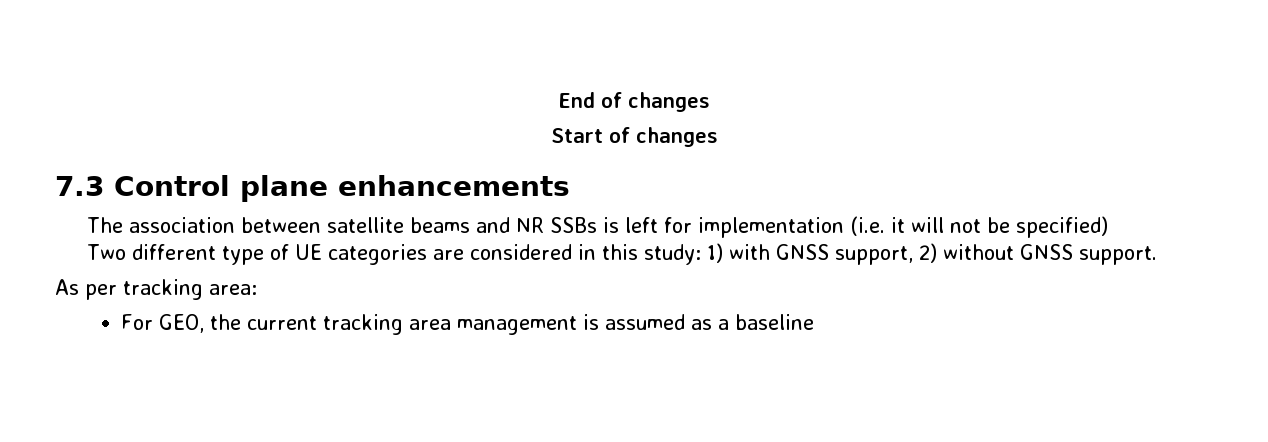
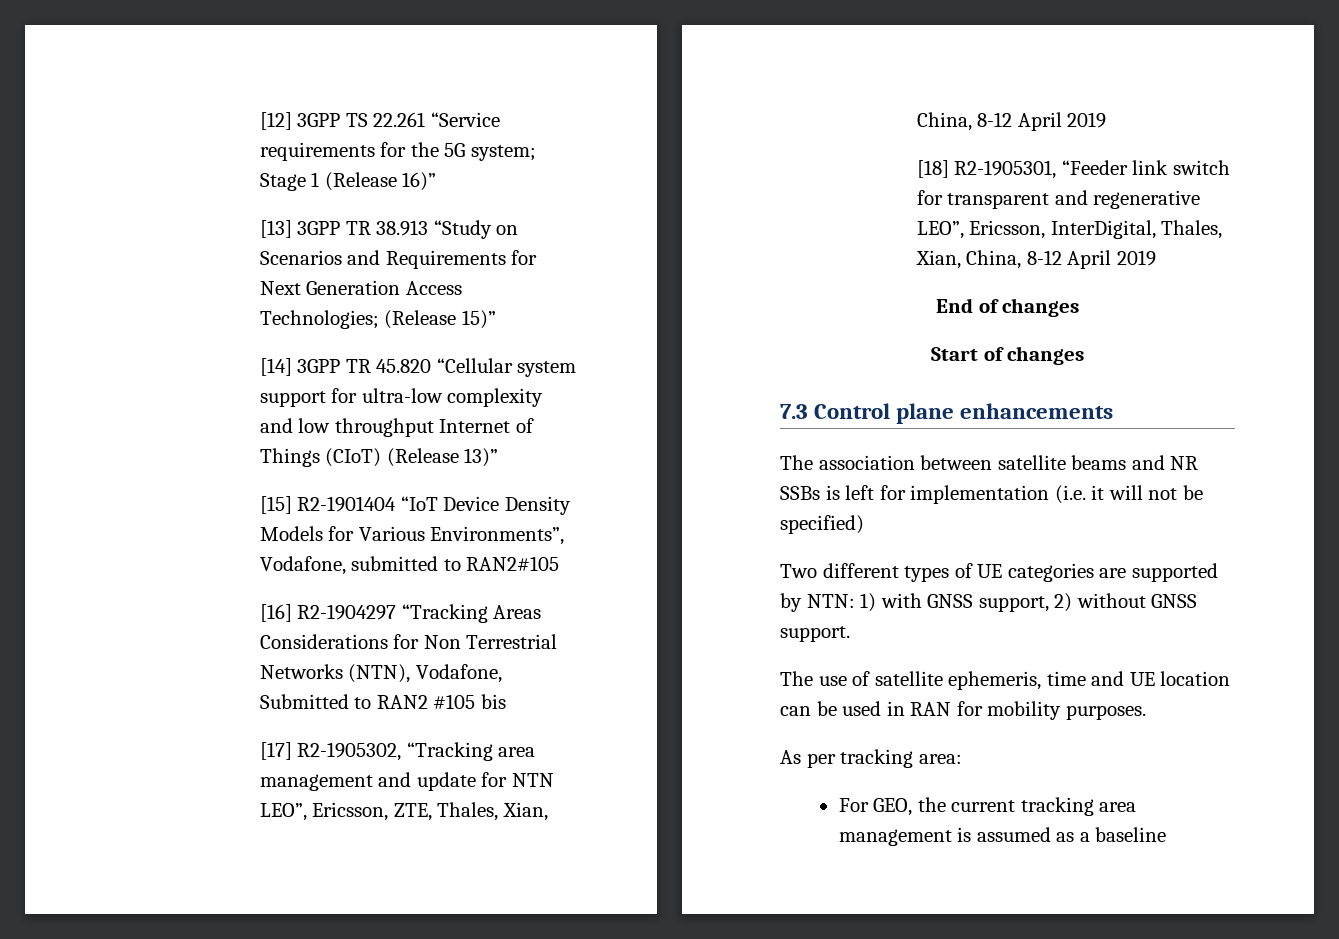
+ [12] 3GPP TS 22.261 “Service requirements for the 5G system; Stage 1 (Release 16)”
+ [13] 3GPP TR 38.913 “Study on Scenarios and Requirements for Next Generation Access Technologies; (Release 15)”
+ [14] 3GPP TR 45.820 “Cellular system support for ultra-low complexity and low throughput Internet of Things (CIoT) (Release 13)”
+ [15] R2-1901404 “IoT Device Density Models for Various Environments”, Vodafone, submitted to RAN2#105
+ [16] R2-1904297 “Tracking Areas Considerations for Non Terrestrial Networks (NTN), Vodafone, Submitted to RAN2 #105 bis
+ [17] R2-1905302, “Tracking area management and update for NTN LEO”, Ericsson, ZTE, Thales, Xian, China, 8-12 April 2019
+ [18] R2-1905301, “Feeder link switch for transparent and regenerative LEO”, Ericsson, InterDigital, Thales, Xian, China, 8-12 April 2019
- Two different type of UE categories are considered in this study: 1) with GNSS support, 2) without GNSS support.
+ Two different types of UE categories are supported by NTN: 1) with GNSS support, 2) without GNSS support.
+ The use of satellite ephemeris, time and UE location can be used in RAN for mobility purposes.

